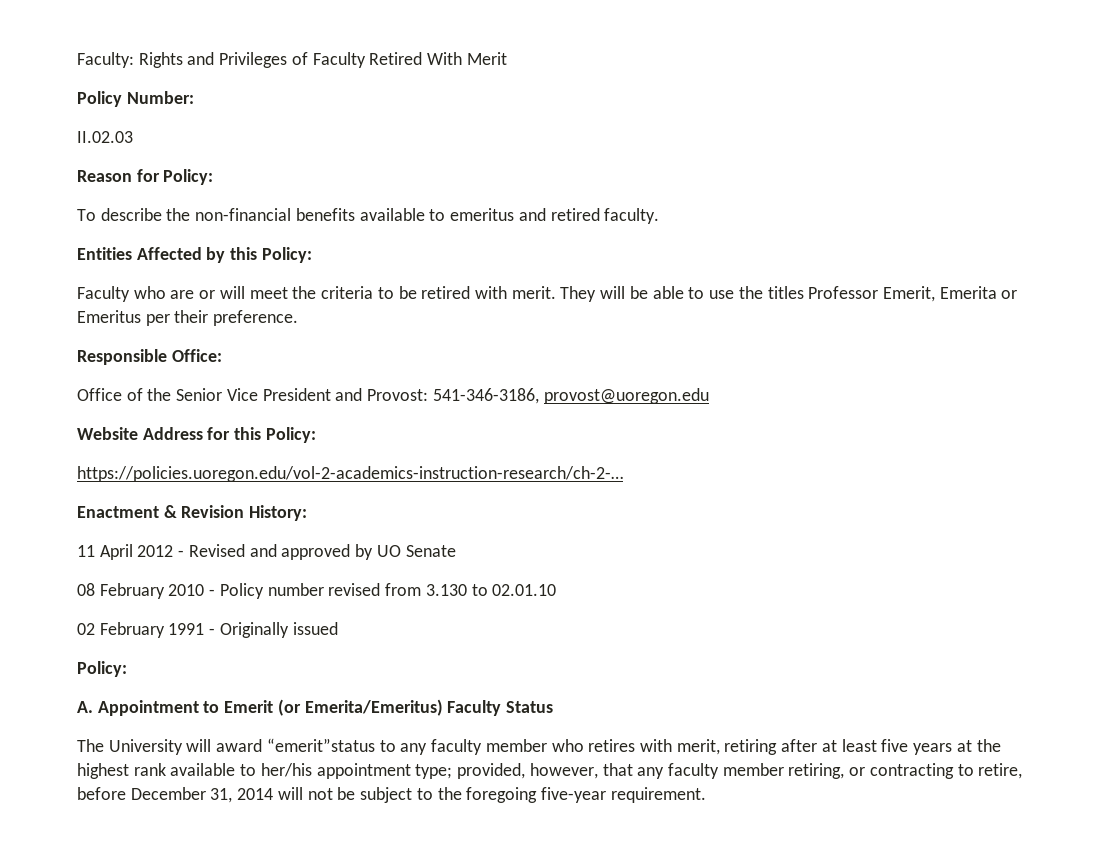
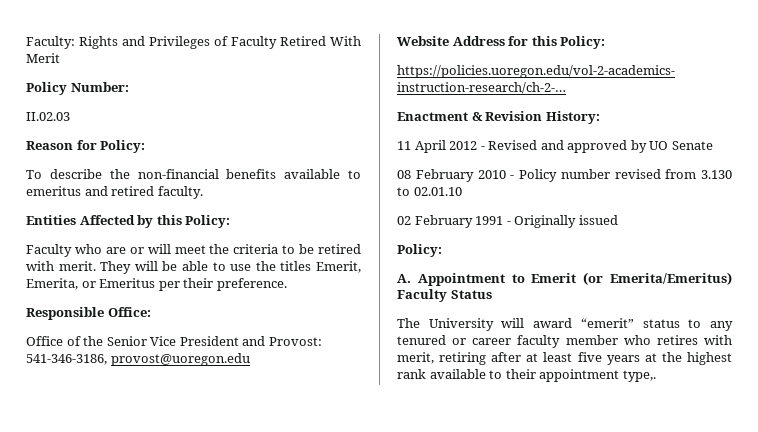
- They will be able to use the titles Professor Emerit, Emerita or Emeritus per their preference.
+ They will be able to use the titles Emerit, Emerita, or Emeritus per their preference.
- The University will award “emerit”status to any faculty member who retires with merit, retiring after at least five years at the highest rank available to her/his appointment type; provided, however, that any faculty member retiring, or contracting to retire, before December 31, 2014 will not be subject to the foregoing five-year requirement.
+ The University will award “emerit” status to any tenured or career faculty member who retires with merit, retiring after at least five years at the highest rank available to their appointment type,.

